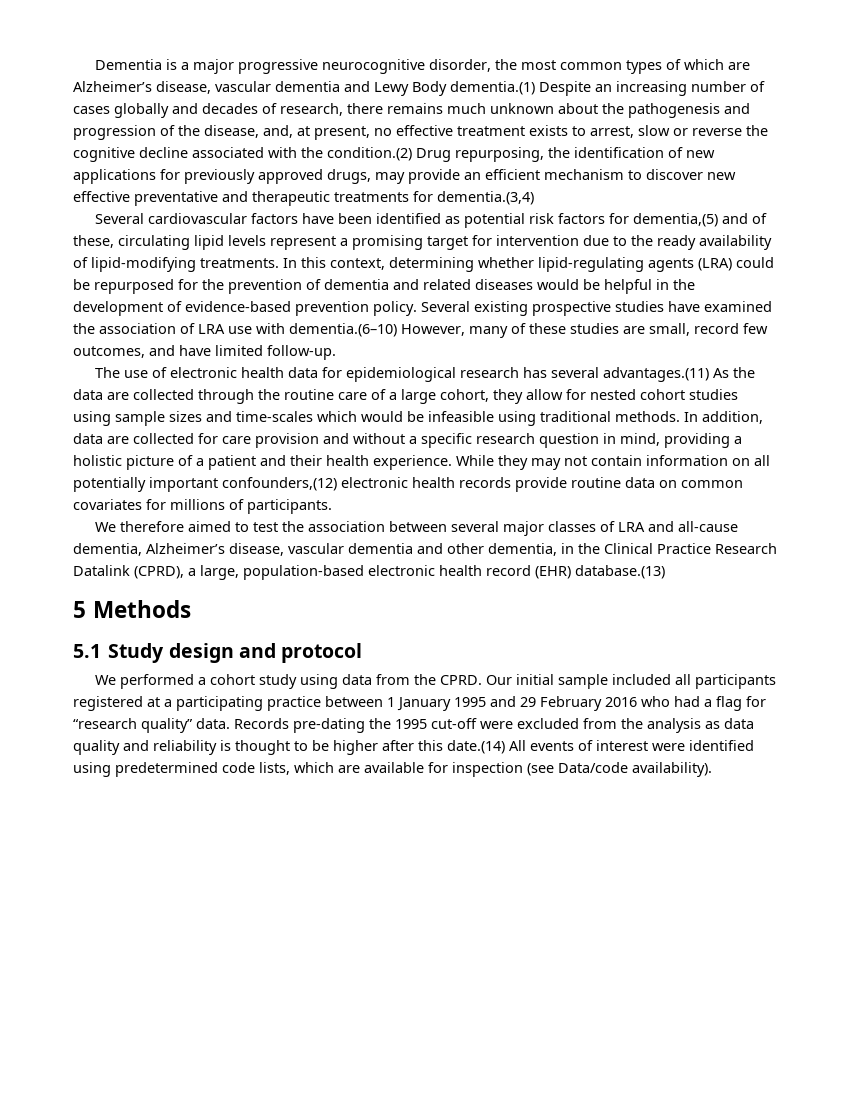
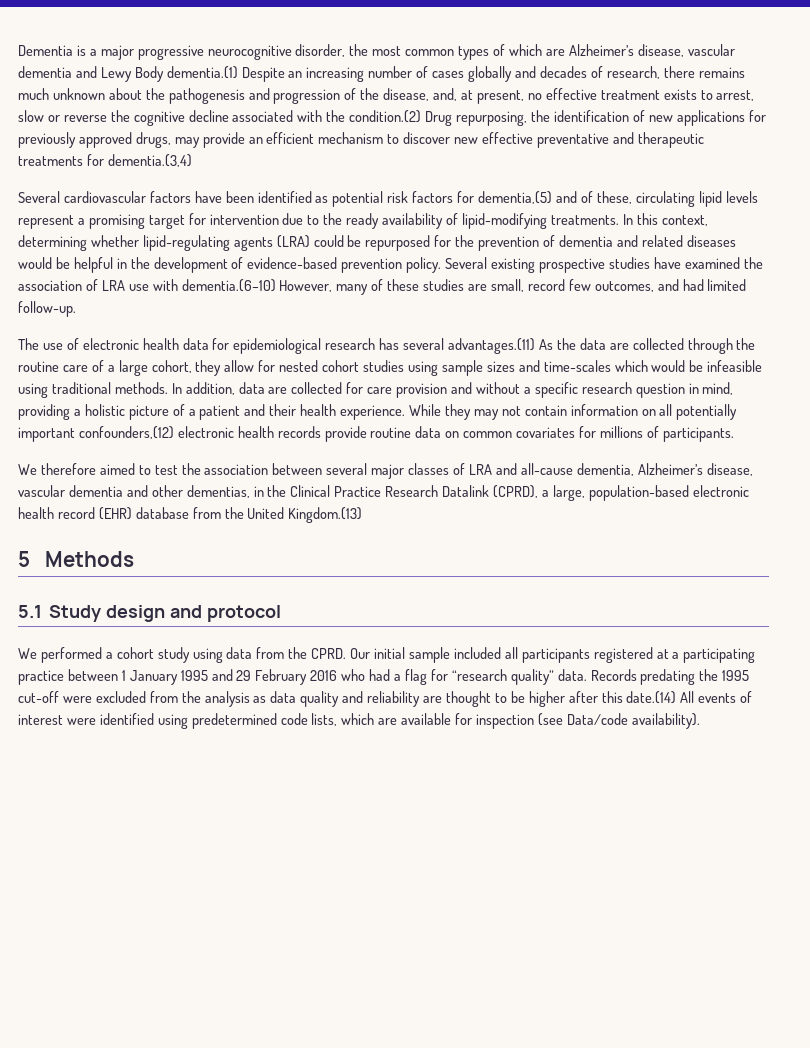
- Several existing prospective studies have examined the association of LRA use with dementia.(6–10) However, many of these studies are small, record few outcomes, and have limited follow-up.
+ Several existing prospective studies have examined the association of LRA use with dementia.(6–10) However, many of these studies are small, record few outcomes, and had limited follow-up.
- We therefore aimed to test the association between several major classes of LRA and all-cause dementia, Alzheimer’s disease, vascular dementia and other dementia, in the Clinical Practice Research Datalink (CPRD), a large, population-based electronic health record (EHR) database.(13)
+ We therefore aimed to test the association between several major classes of LRA and all-cause dementia, Alzheimer’s disease, vascular dementia and other dementias, in the Clinical Practice Research Datalink (CPRD), a large, population-based electronic health record (EHR) database from the United Kingdom.(13)
- Records pre-dating the 1995 cut-off were excluded from the analysis as data quality and reliability is thought to be higher after this date.(14) All events of interest were identified using predetermined code lists, which are available for inspection (see Data/code availability).
+ Records predating the 1995 cut-off were excluded from the analysis as data quality and reliability are thought to be higher after this date.(14) All events of interest were identified using predetermined code lists, which are available for inspection (see Data/code availability).

